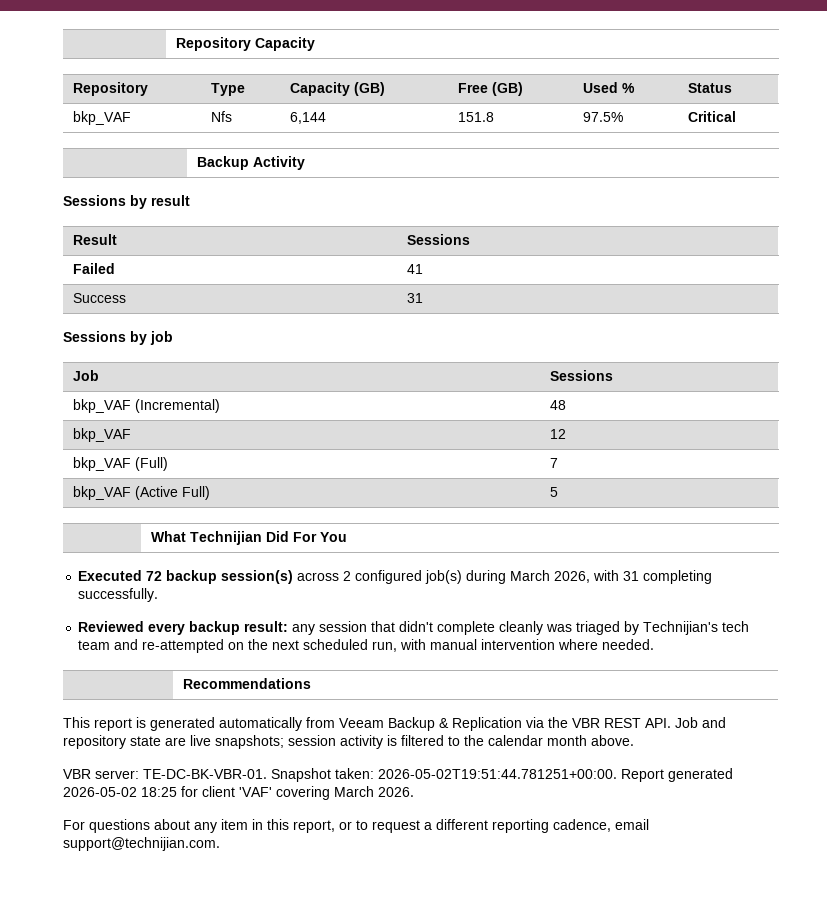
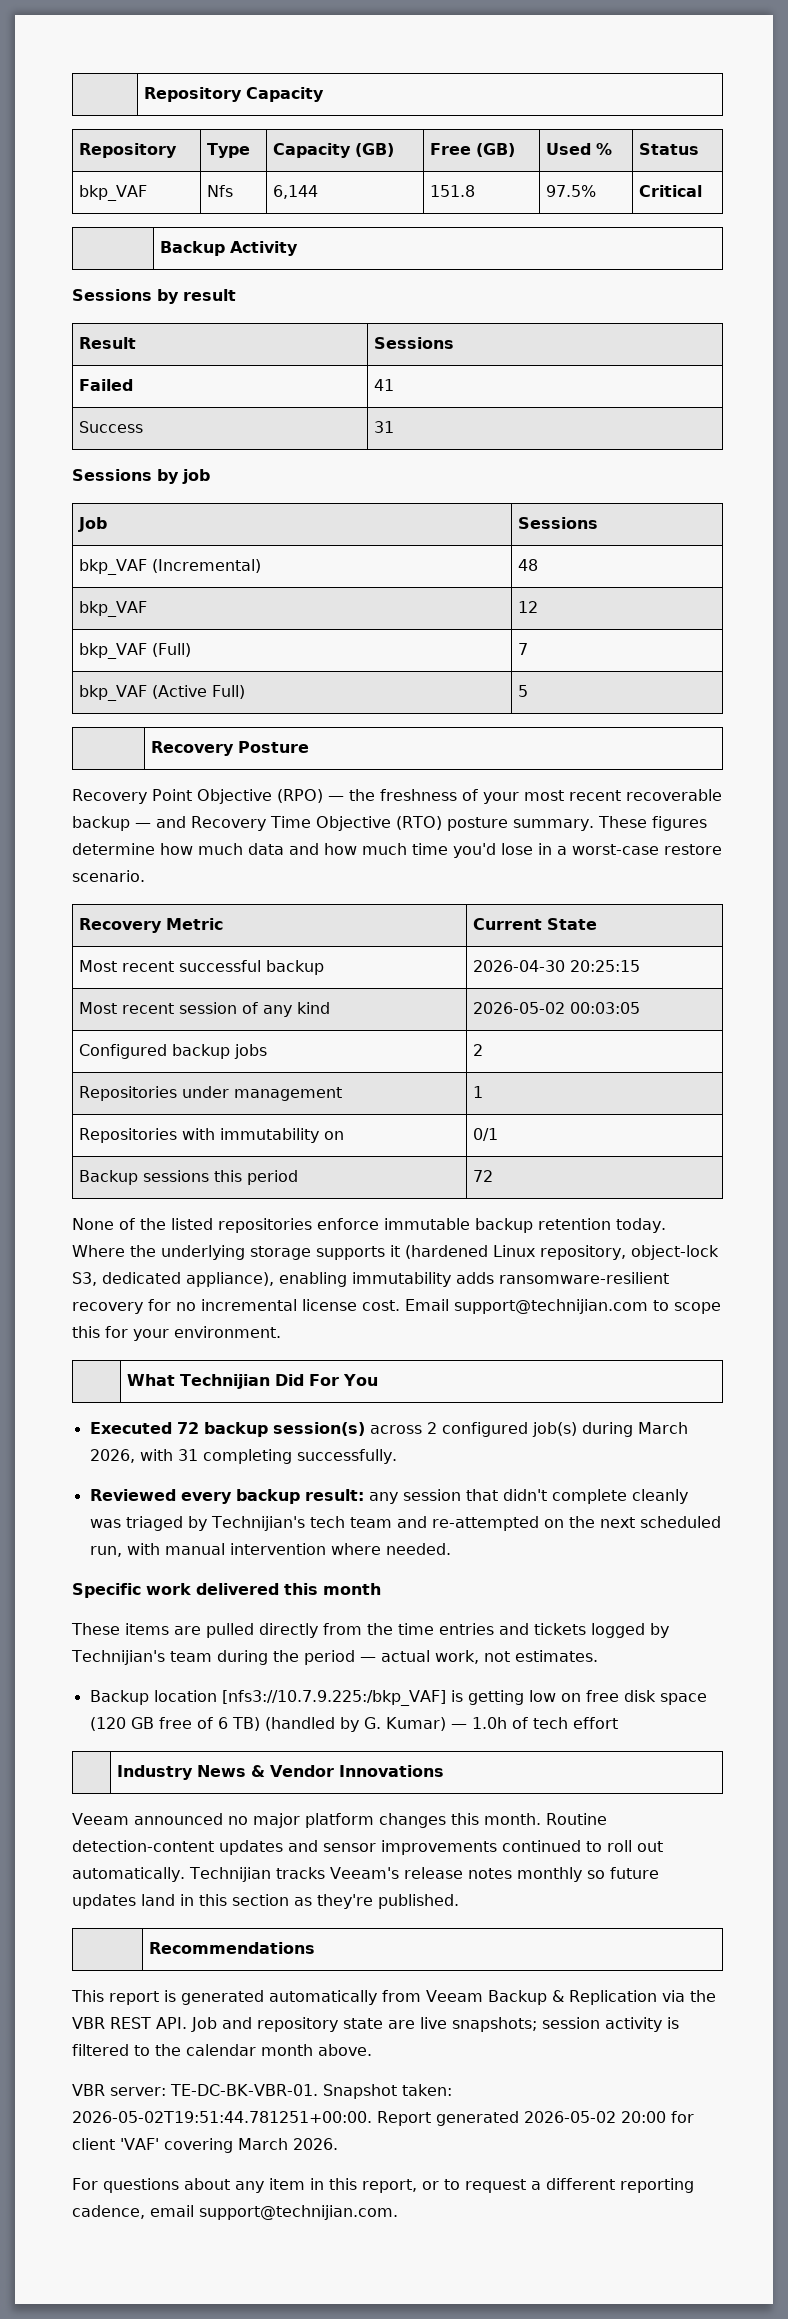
+ | Recovery Posture
+ Recovery Point Objective (RPO) — the freshness of your most recent recoverable backup — and Recovery Time Objective (RTO) posture summary. These figures determine how much data and how much time you'd lose in a worst-case restore scenario.
+ Recovery Metric | Current State
+ Most recent successful backup | 2026-04-30 20:25:15
+ Most recent session of any kind | 2026-05-02 00:03:05
+ Configured backup jobs | 2
+ Repositories under management | 1
+ Repositories with immutability on | 0/1
+ Backup sessions this period | 72
+ None of the listed repositories enforce immutable backup retention today. Where the underlying storage supports it (hardened Linux repository, object-lock S3, dedicated appliance), enabling immutability adds ransomware-resilient recovery for no incremental license cost. Email support@technijian.com to scope this for your environment.
+ Specific work delivered this month
+ These items are pulled directly from the time entries and tickets logged by Technijian's team during the period — actual work, not estimates.
+ Backup location [nfs3://10.7.9.225:/bkp_VAF] is getting low on free disk space (120 GB free of 6 TB) (handled by G. Kumar) — 1.0h of tech effort
+ | Industry News & Vendor Innovations
+ Veeam announced no major platform changes this month. Routine detection-content updates and sensor improvements continued to roll out automatically. Technijian tracks Veeam's release notes monthly so future updates land in this section as they're published.
- Snapshot taken: 2026-05-02T19:51:44.781251+00:00. Report generated 2026-05-02 18:25 for client 'VAF' covering March 2026.
+ Snapshot taken: 2026-05-02T19:51:44.781251+00:00. Report generated 2026-05-02 20:00 for client 'VAF' covering March 2026.

